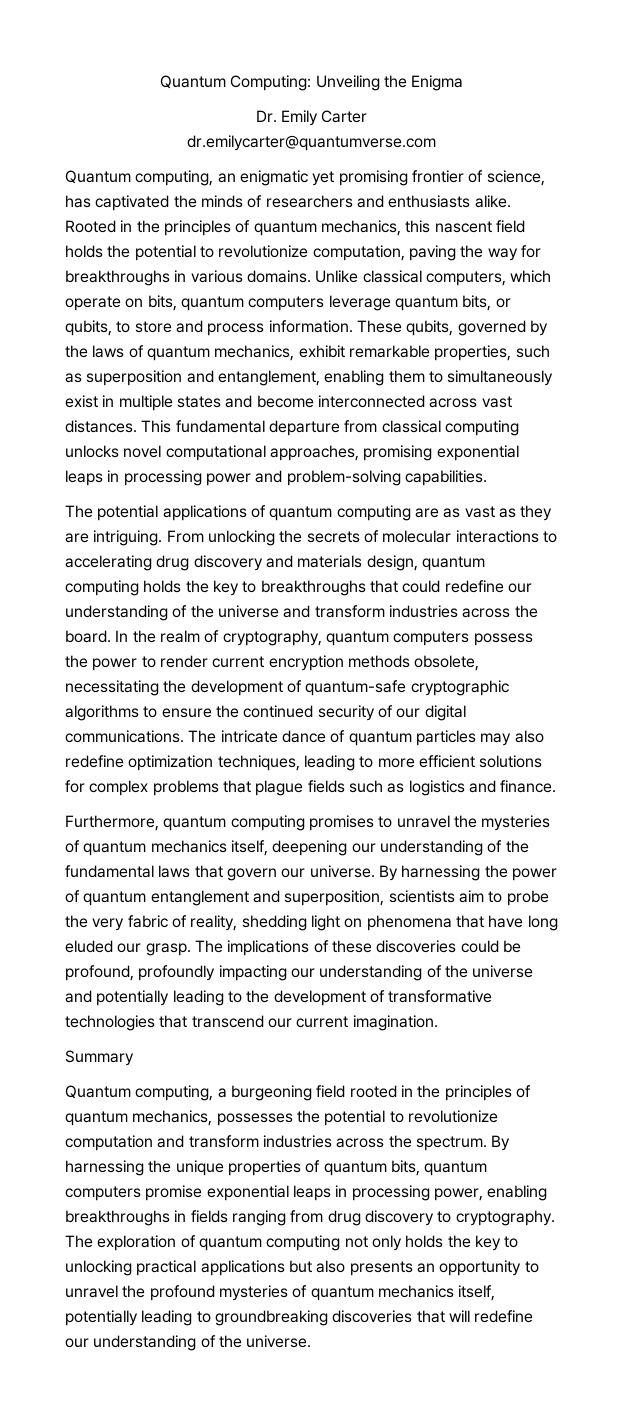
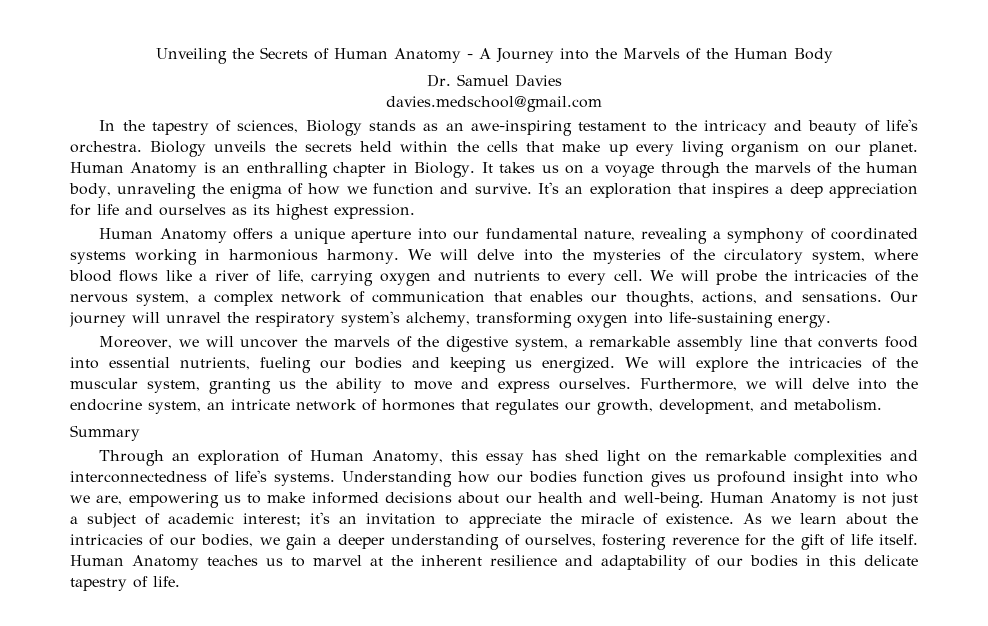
- Quantum Computing: Unveiling the Enigma
- Dr. Emily Carter
- dr.emilycarter@quantumverse.com
- Quantum computing, an enigmatic yet promising frontier of science, has captivated the minds of researchers and enthusiasts alike. Rooted in the principles of quantum mechanics, this nascent field holds the potential to revolutionize computation, paving the way for breakthroughs in various domains. Unlike classical computers, which operate on bits, quantum computers leverage quantum bits, or qubits, to store and process information. These qubits, governed by the laws of quantum mechanics, exhibit remarkable properties, such as superposition and entanglement, enabling them to simultaneously exist in multiple states and become interconnected across vast distances. This fundamental departure from classical computing unlocks novel computational approaches, promising exponential leaps in processing power and problem-solving capabilities.
- The potential applications of quantum computing are as vast as they are intriguing. From unlocking the secrets of molecular interactions to accelerating drug discovery and materials design, quantum computing holds the key to breakthroughs that could redefine our understanding of the universe and transform industries across the board. In the realm of cryptography, quantum computers possess the power to render current encryption methods obsolete, necessitating the development of quantum-safe cryptographic algorithms to ensure the continued security of our digital communications. The intricate dance of quantum particles may also redefine optimization techniques, leading to more efficient solutions for complex problems that plague fields such as logistics and finance.
- Furthermore, quantum computing promises to unravel the mysteries of quantum mechanics itself, deepening our understanding of the fundamental laws that govern our universe. By harnessing the power of quantum entanglement and superposition, scientists aim to probe the very fabric of reality, shedding light on phenomena that have long eluded our grasp. The implications of these discoveries could be profound, profoundly impacting our understanding of the universe and potentially leading to the development of transformative technologies that transcend our current imagination.
+ Unveiling the Secrets of Human Anatomy - A Journey into the Marvels of the Human Body
+ Dr. Samuel Davies
+ davies.medschool@gmail.com
+ In the tapestry of sciences, Biology stands as an awe-inspiring testament to the intricacy and beauty of life's orchestra. Biology unveils the secrets held within the cells that make up every living organism on our planet. Human Anatomy is an enthralling chapter in Biology. It takes us on a voyage through the marvels of the human body, unraveling the enigma of how we function and survive. It's an exploration that inspires a deep appreciation for life and ourselves as its highest expression.
+ Human Anatomy offers a unique aperture into our fundamental nature, revealing a symphony of coordinated systems working in harmonious harmony. We will delve into the mysteries of the circulatory system, where blood flows like a river of life, carrying oxygen and nutrients to every cell. We will probe the intricacies of the nervous system, a complex network of communication that enables our thoughts, actions, and sensations. Our journey will unravel the respiratory system's alchemy, transforming oxygen into life-sustaining energy.
+ Moreover, we will uncover the marvels of the digestive system, a remarkable assembly line that converts food into essential nutrients, fueling our bodies and keeping us energized. We will explore the intricacies of the muscular system, granting us the ability to move and express ourselves. Furthermore, we will delve into the endocrine system, an intricate network of hormones that regulates our growth, development, and metabolism.
  Summary
- Quantum computing, a burgeoning field rooted in the principles of quantum mechanics, possesses the potential to revolutionize computation and transform industries across the spectrum. By harnessing the unique properties of quantum bits, quantum computers promise exponential leaps in processing power, enabling breakthroughs in fields ranging from drug discovery to cryptography. The exploration of quantum computing not only holds the key to unlocking practical applications but also presents an opportunity to unravel the profound mysteries of quantum mechanics itself, potentially leading to groundbreaking discoveries that will redefine our understanding of the universe.
+ Through an exploration of Human Anatomy, this essay has shed light on the remarkable complexities and interconnectedness of life's systems. Understanding how our bodies function gives us profound insight into who we are, empowering us to make informed decisions about our health and well-being. Human Anatomy is not just a subject of academic interest; it's an invitation to appreciate the miracle of existence. As we learn about the intricacies of our bodies, we gain a deeper understanding of ourselves, fostering reverence for the gift of life itself. Human Anatomy teaches us to marvel at the inherent resilience and adaptability of our bodies in this delicate tapestry of life.

